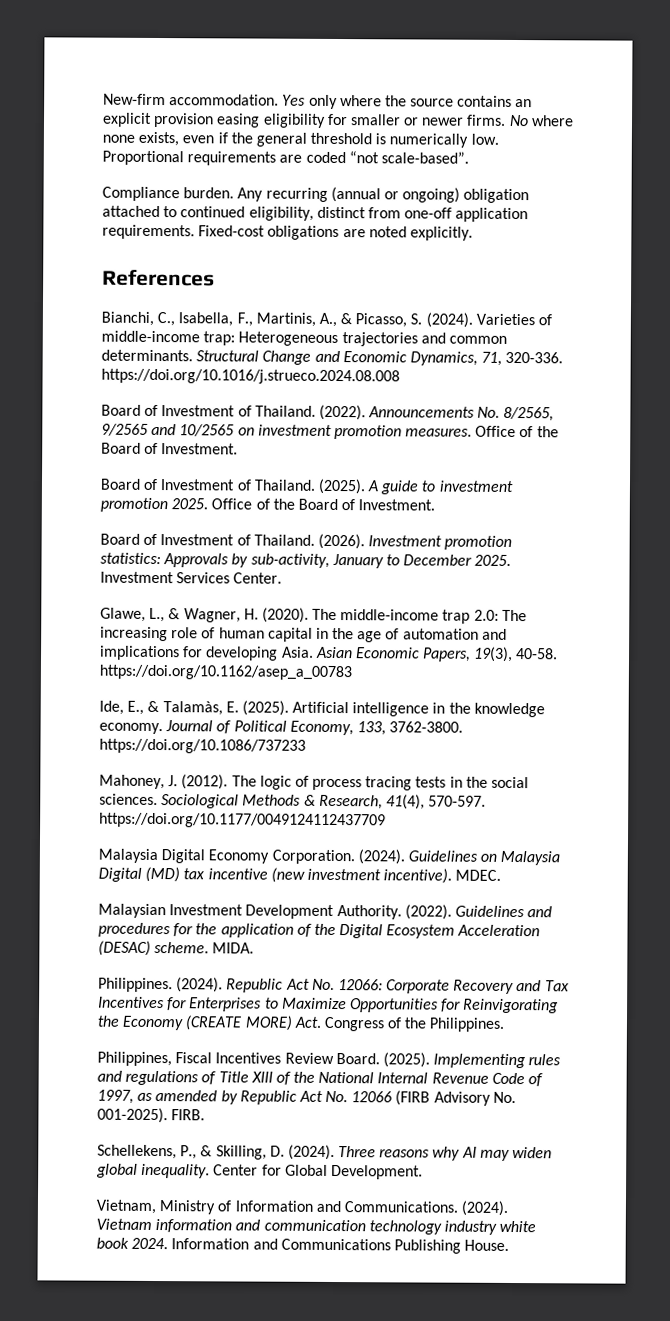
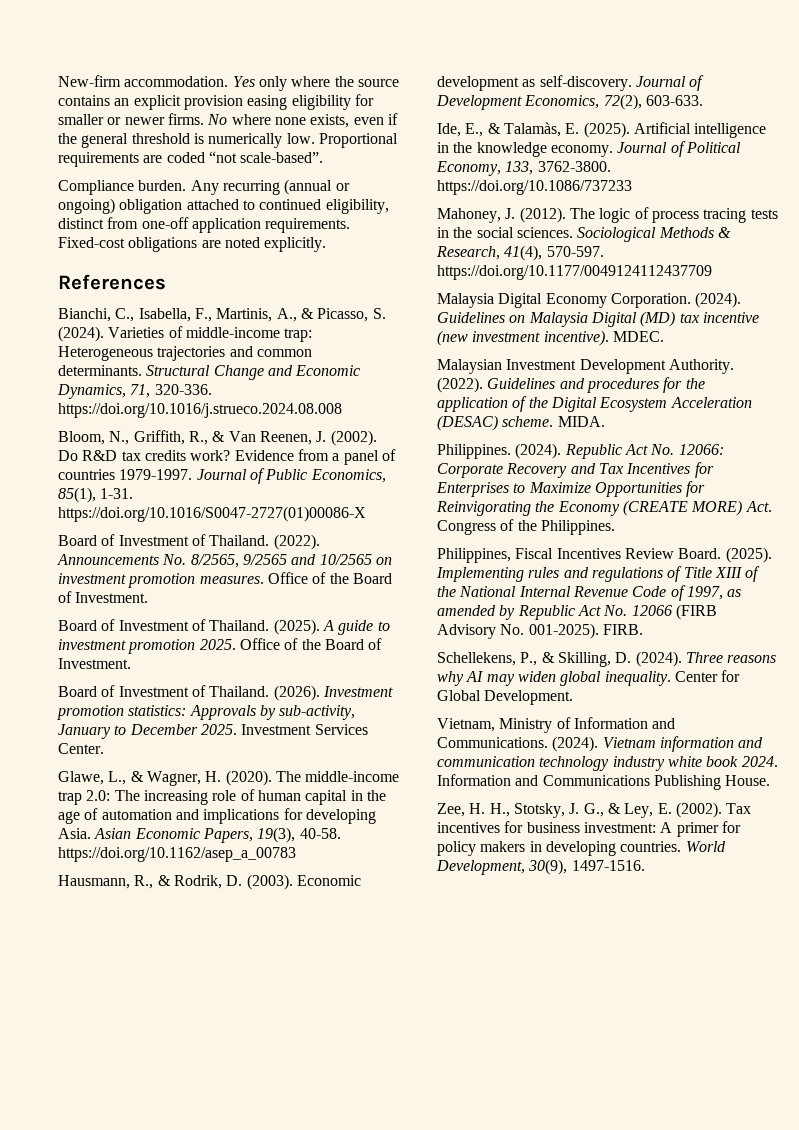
+ Bloom, N., Griffith, R., & Van Reenen, J. (2002). Do R&D tax credits work? Evidence from a panel of countries 1979-1997. Journal of Public Economics, 85(1), 1-31. https://doi.org/10.1016/S0047-2727(01)00086-X
+ Hausmann, R., & Rodrik, D. (2003). Economic development as self-discovery. Journal of Development Economics, 72(2), 603-633.
+ Zee, H. H., Stotsky, J. G., & Ley, E. (2002). Tax incentives for business investment: A primer for policy makers in developing countries. World Development, 30(9), 1497-1516.

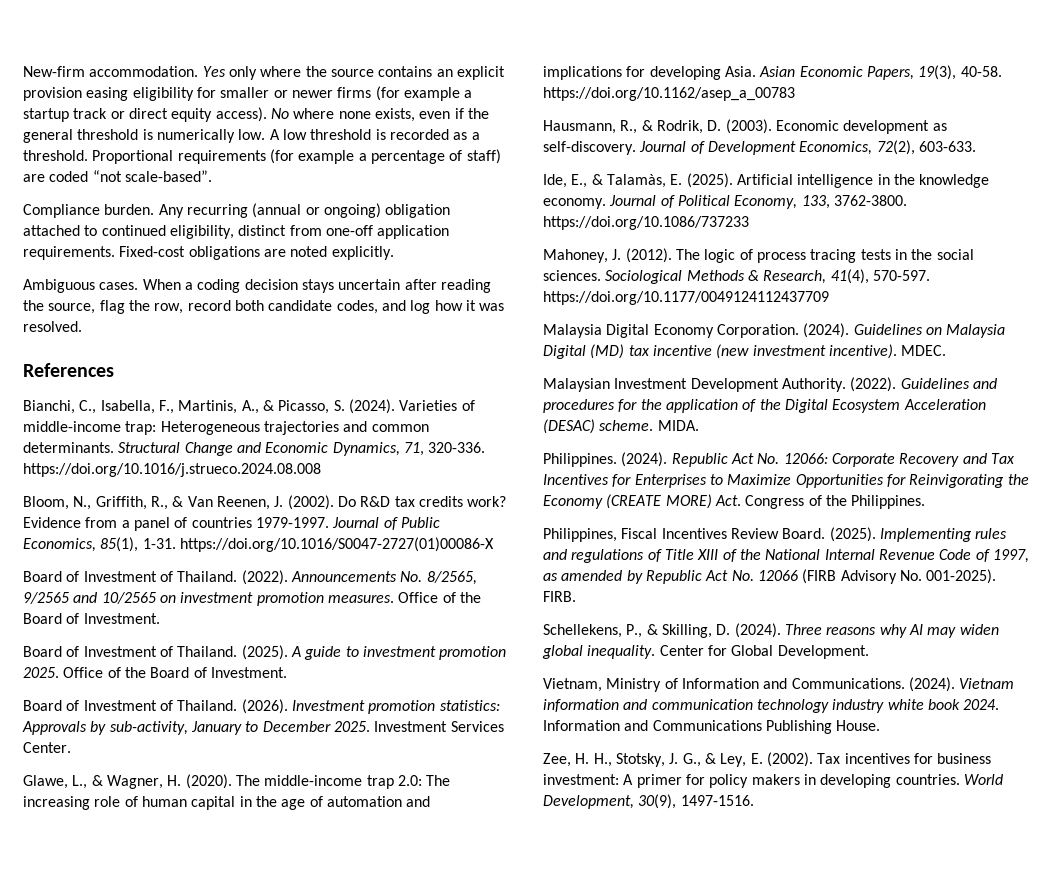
- Yes only where the source contains an explicit provision easing eligibility for smaller or newer firms.
+ Yes only where the source contains an explicit provision easing eligibility for smaller or newer firms (for example a startup track or direct equity access).
- Proportional requirements are coded “not scale-based”.
+ A low threshold is recorded as a threshold. Proportional requirements (for example a percentage of staff) are coded “not scale-based”.
+ Ambiguous cases. When a coding decision stays uncertain after reading the source, flag the row, record both candidate codes, and log how it was resolved.

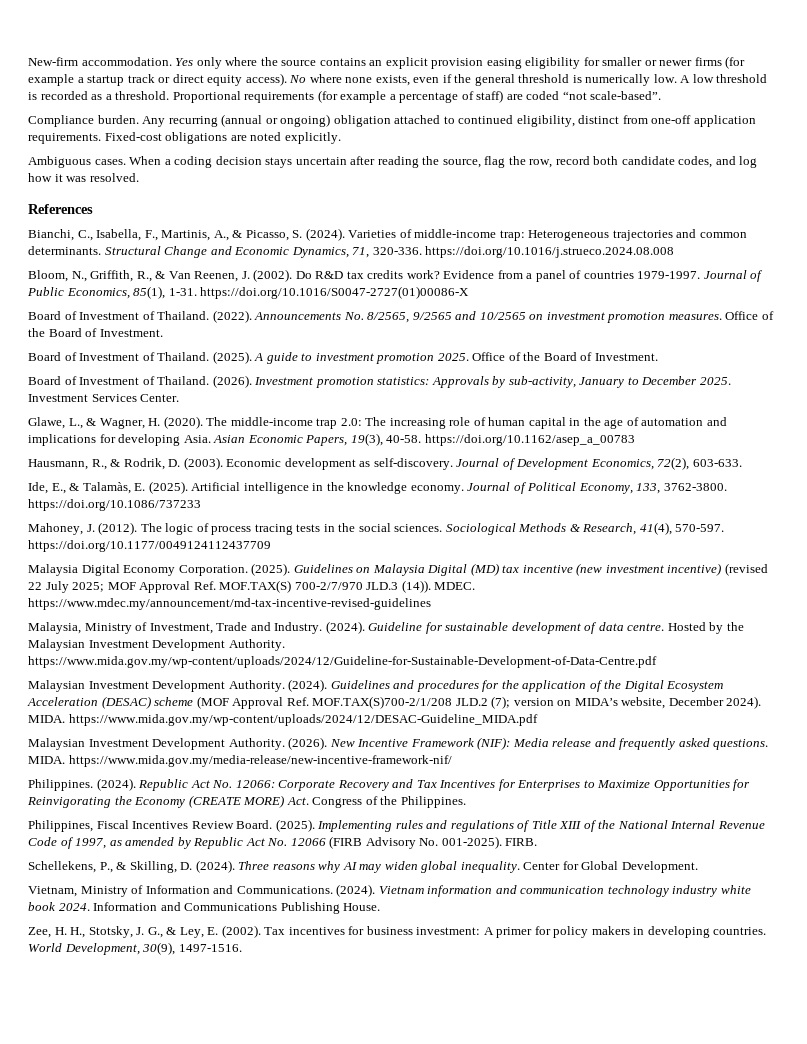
- Malaysia Digital Economy Corporation. (2024).
+ Malaysia Digital Economy Corporation. (2025).
- Guidelines on Malaysia Digital (MD) tax incentive (new investment incentive). MDEC.
- Malaysian Investment Development Authority. (2022).
+ Guidelines on Malaysia Digital (MD) tax incentive (new investment incentive) (revised 22 July 2025; MOF Approval Ref. MOF.TAX(S) 700-2/7/970 JLD.3 (14)). MDEC. https://www.mdec.my/announcement/md-tax-incentive-revised-guidelines
+ Malaysia, Ministry of Investment, Trade and Industry. (2024). Guideline for sustainable development of data centre. Hosted by the Malaysian Investment Development Authority. https://www.mida.gov.my/wp-content/uploads/2024/12/Guideline-for-Sustainable-Development-of-Data-Centre.pdf
+ Malaysian Investment Development Authority. (2024).
- Guidelines and procedures for the application of the Digital Ecosystem Acceleration (DESAC) scheme. MIDA.
+ Guidelines and procedures for the application of the Digital Ecosystem Acceleration (DESAC) scheme (MOF Approval Ref. MOF.TAX(S)700-2/1/208 JLD.2 (7); version on MIDA’s website, December 2024). MIDA. https://www.mida.gov.my/wp-content/uploads/2024/12/DESAC-Guideline_MIDA.pdf
+ Malaysian Investment Development Authority. (2026). New Incentive Framework (NIF): Media release and frequently asked questions. MIDA. https://www.mida.gov.my/media-release/new-incentive-framework-nif/

